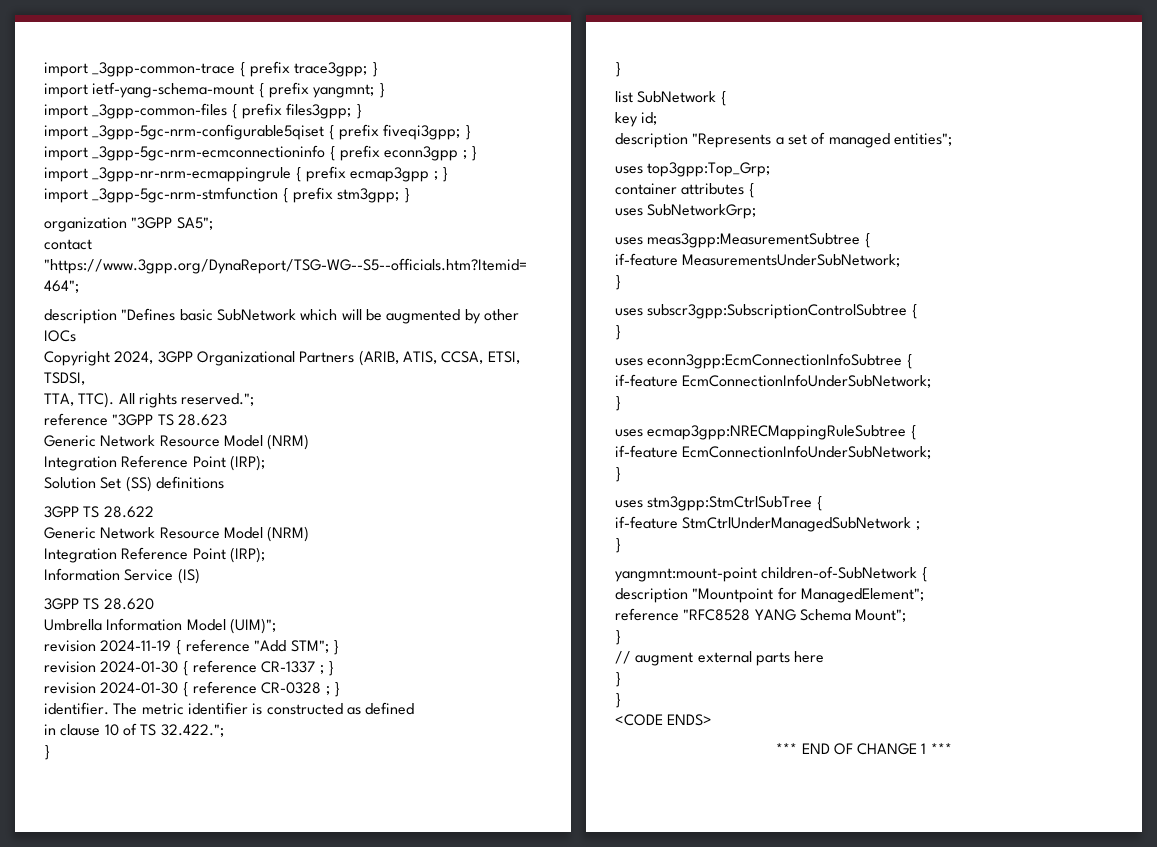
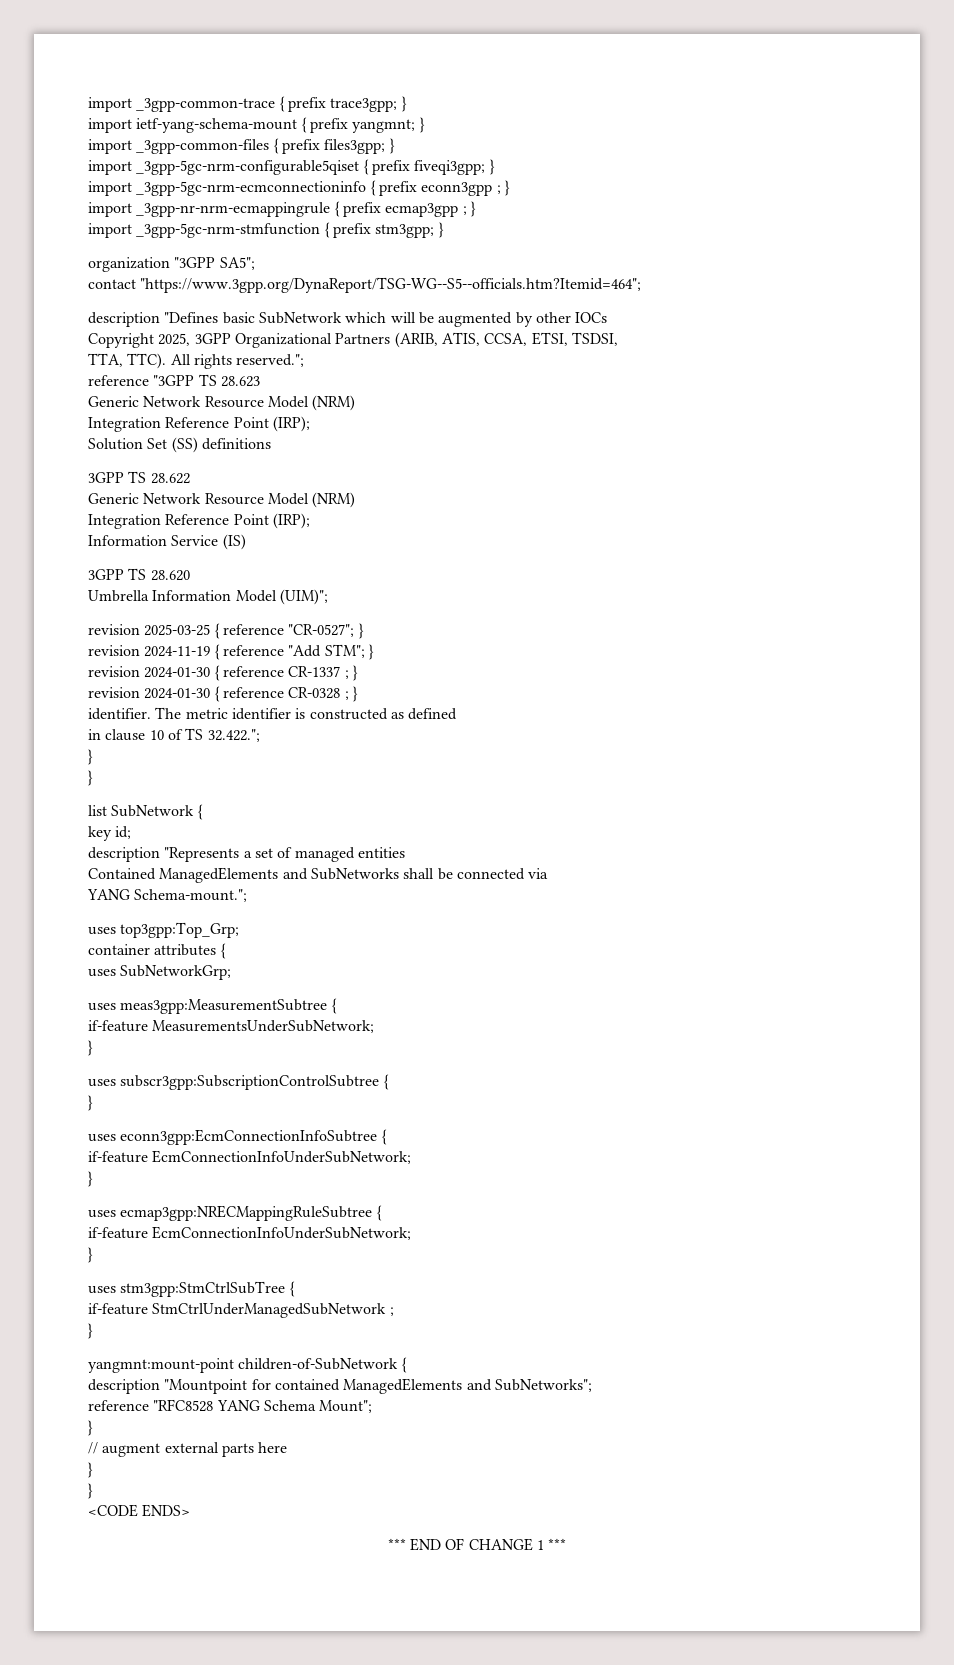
- Copyright 2024, 3GPP Organizational Partners (ARIB, ATIS, CCSA, ETSI, TSDSI,
+ Copyright 2025, 3GPP Organizational Partners (ARIB, ATIS, CCSA, ETSI, TSDSI,
+ revision 2025-03-25 { reference "CR-0527"; }
- description "Represents a set of managed entities";
+ description "Represents a set of managed entities
+ Contained ManagedElements and SubNetworks shall be connected via
+ YANG Schema-mount.";
- description "Mountpoint for ManagedElement";
+ description "Mountpoint for contained ManagedElements and SubNetworks";

